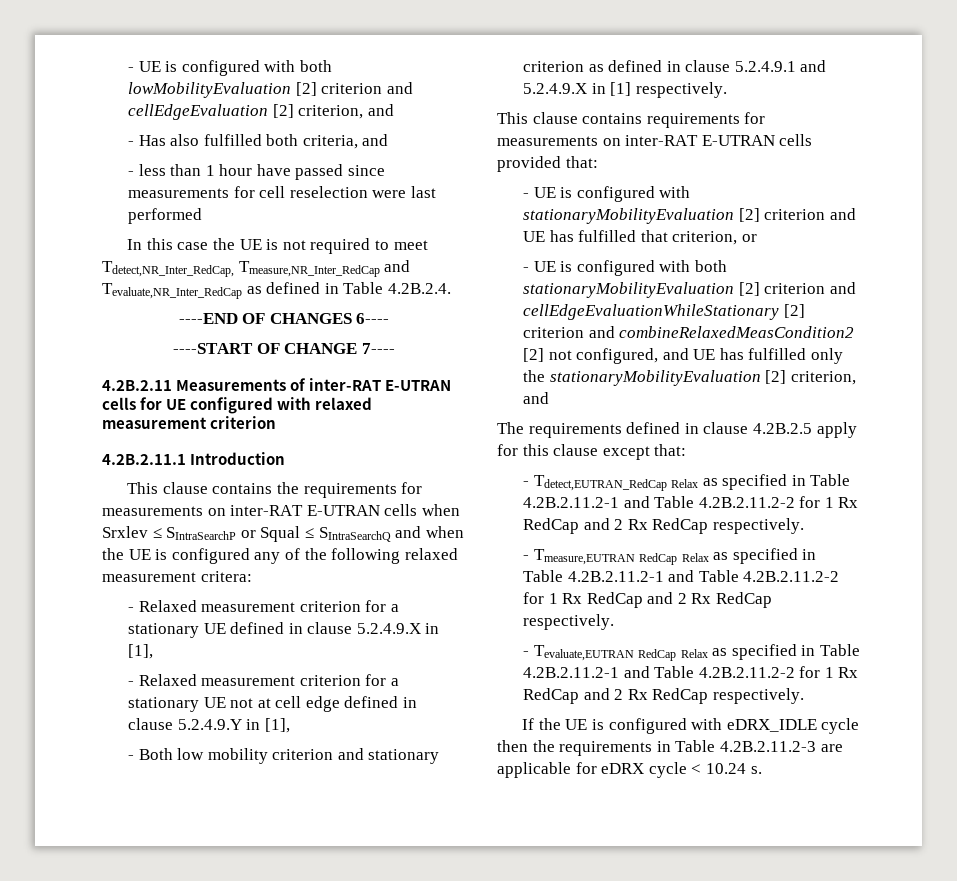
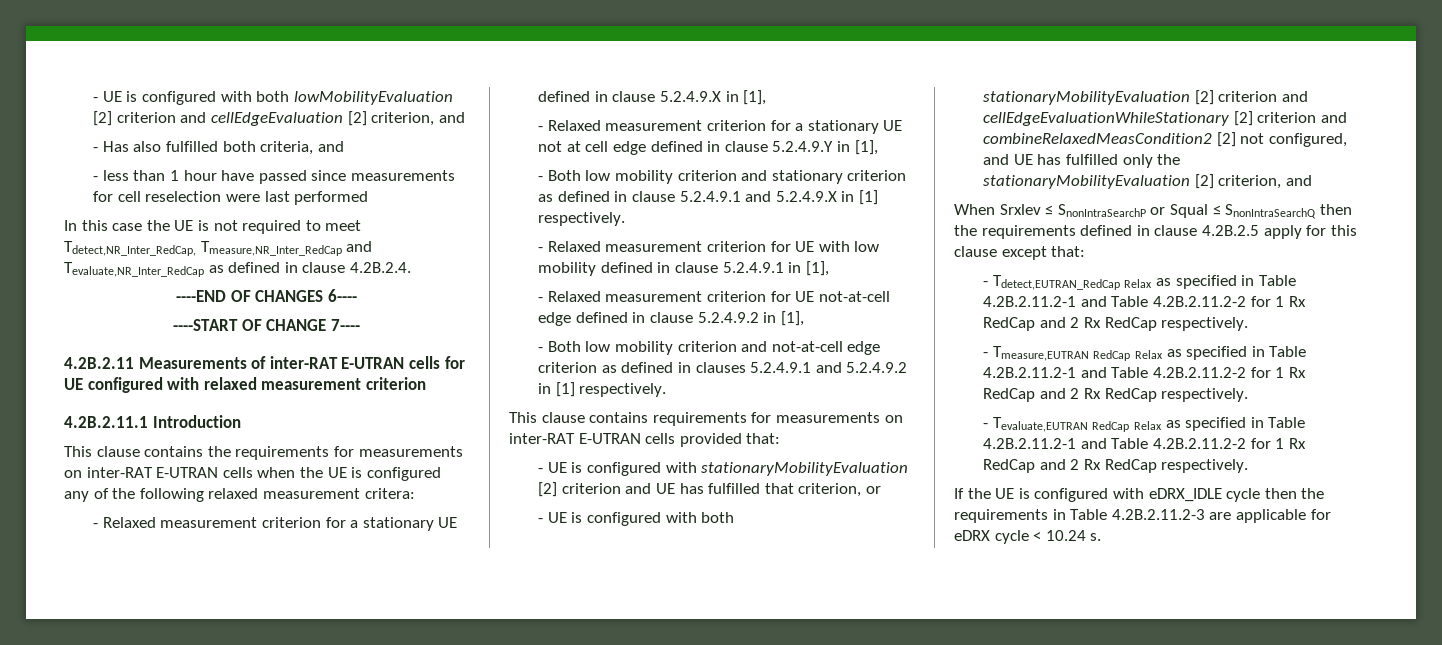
- In this case the UE is not required to meet Tdetect,NR_Inter_RedCap, Tmeasure,NR_Inter_RedCap and Tevaluate,NR_Inter_RedCap as defined in Table 4.2B.2.4.
+ In this case the UE is not required to meet Tdetect,NR_Inter_RedCap, Tmeasure,NR_Inter_RedCap and Tevaluate,NR_Inter_RedCap as defined in clause 4.2B.2.4.
- This clause contains the requirements for measurements on inter-RAT E-UTRAN cells when Srxlev ≤ SIntraSearchP or Squal ≤ SIntraSearchQ and when the UE is configured any of the following relaxed measurement critera:
+ This clause contains the requirements for measurements on inter-RAT E-UTRAN cells when the UE is configured any of the following relaxed measurement critera:
+ - Relaxed measurement criterion for UE with low mobility defined in clause 5.2.4.9.1 in [1],
+ - Relaxed measurement criterion for UE not-at-cell edge defined in clause 5.2.4.9.2 in [1],
+ - Both low mobility criterion and not-at-cell edge criterion as defined in clauses 5.2.4.9.1 and 5.2.4.9.2 in [1] respectively.
- The requirements defined in clause 4.2B.2.5 apply for this clause except that:
+ When Srxlev ≤ SnonIntraSearchP or Squal ≤ SnonIntraSearchQ then the requirements defined in clause 4.2B.2.5 apply for this clause except that:

